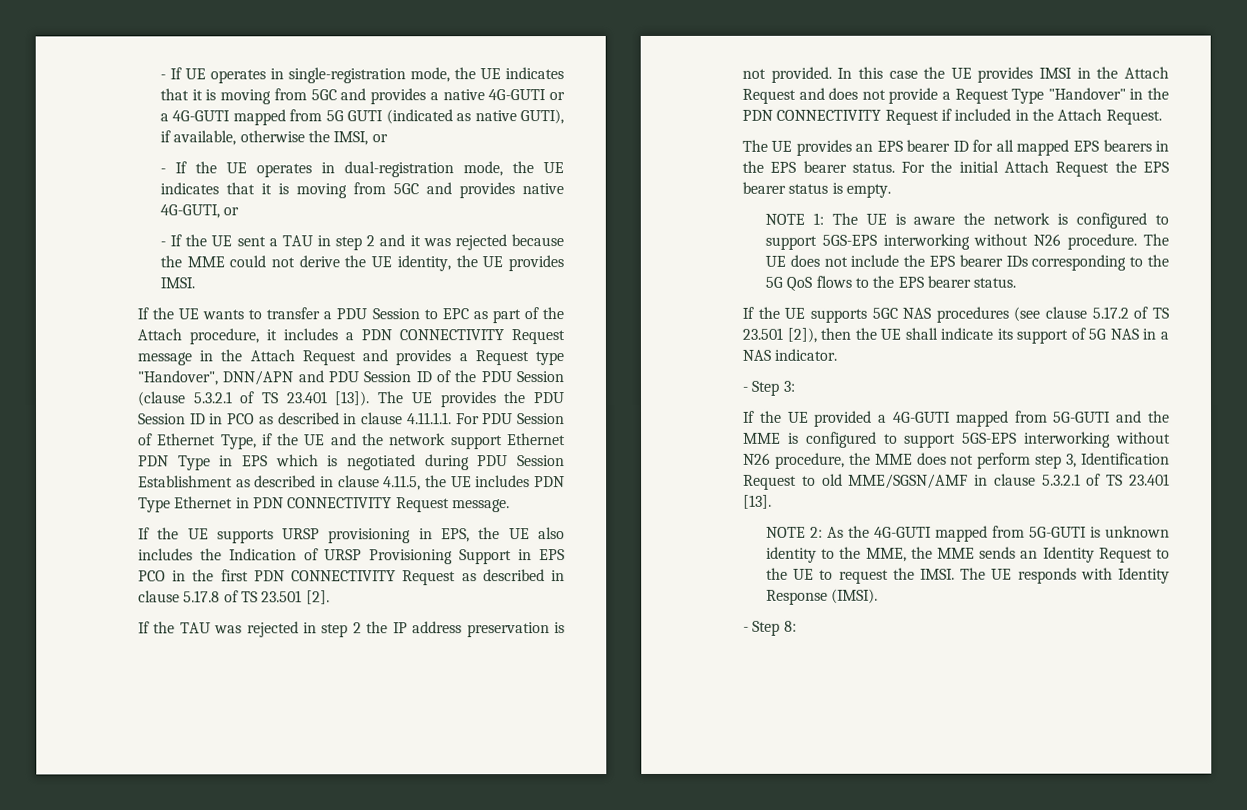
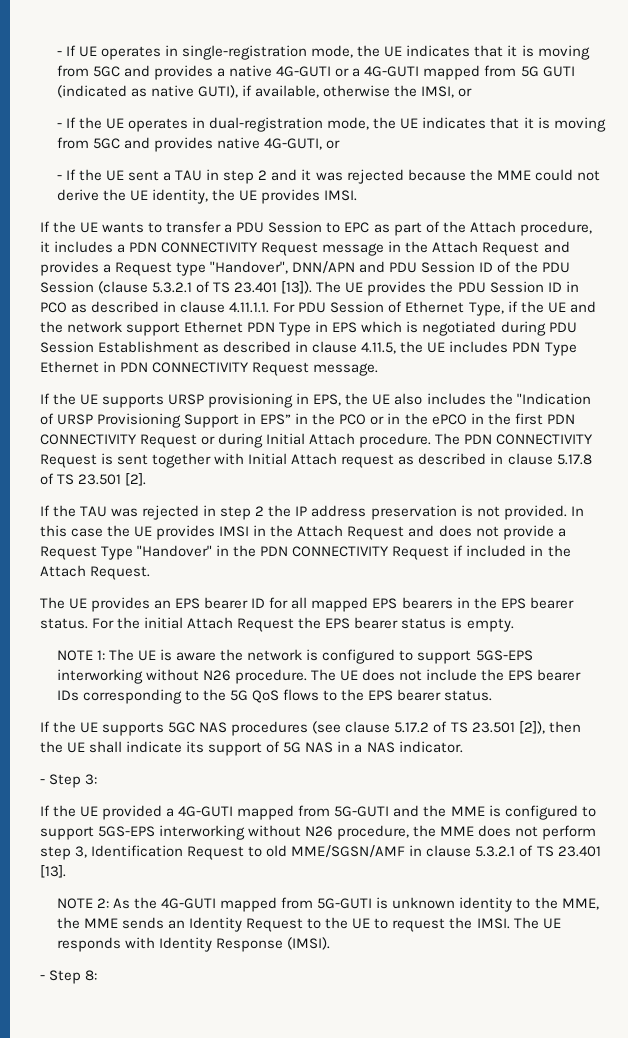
- If the UE supports URSP provisioning in EPS, the UE also includes the Indication of URSP Provisioning Support in EPS PCO in the first PDN CONNECTIVITY Request as described in clause 5.17.8 of TS 23.501 [2].
+ If the UE supports URSP provisioning in EPS, the UE also includes the "Indication of URSP Provisioning Support in EPS” in the PCO or in the ePCO in the first PDN CONNECTIVITY Request or during Initial Attach procedure. The PDN CONNECTIVITY Request is sent together with Initial Attach request as described in clause 5.17.8 of TS 23.501 [2].

